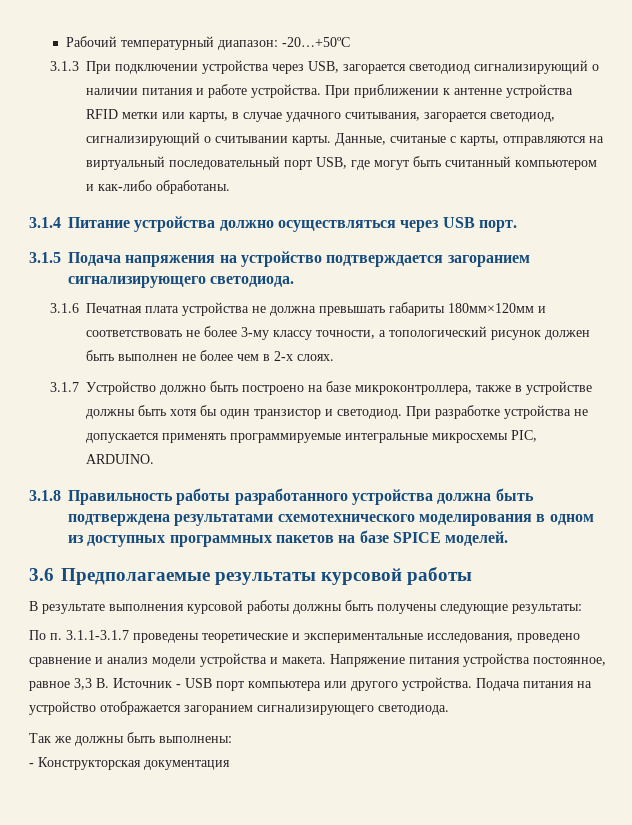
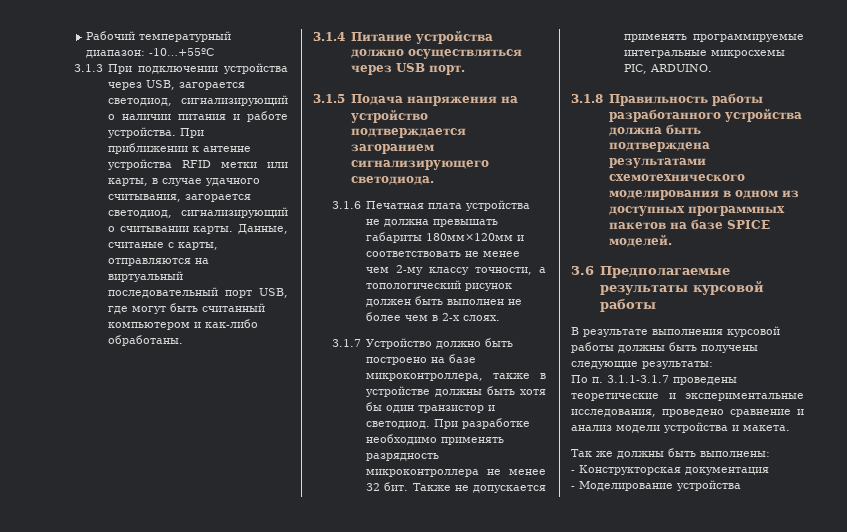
- Рабочий температурный диапазон: -20…+50ºС
+ Рабочий температурный диапазон: -10…+55ºС
- 3.1.3 При подключении устройства через USB, загорается светодиод сигнализирующий о наличии питания и работе устройства.
+ 3.1.3 При подключении устройства через USB, загорается светодиод, сигнализирующий о наличии питания и работе устройства.
- 3.1.6 Печатная плата устройства не должна превышать габариты 180мм×120мм и соответствовать не более 3-му классу точности, а топологический рисунок должен быть выполнен не более чем в 2-х слоях.
+ 3.1.6 Печатная плата устройства не должна превышать габариты 180мм×120мм и соответствовать не менее чем 2-му классу точности, а топологический рисунок должен быть выполнен не более чем в 2-х слоях.
- При разработке устройства не допускается применять программируемые интегральные микросхемы PIC, ARDUINO.
+ При разработке необходимо применять разрядность микроконтроллера не менее 32 бит. Также не допускается применять программируемые интегральные микросхемы PIC, ARDUINO.
- Напряжение питания устройства постоянное, равное 3,3 В. Источник - USB порт компьютера или другого устройства. Подача питания на устройство отображается загоранием сигнализирующего светодиода.
+ - Моделирование устройства

